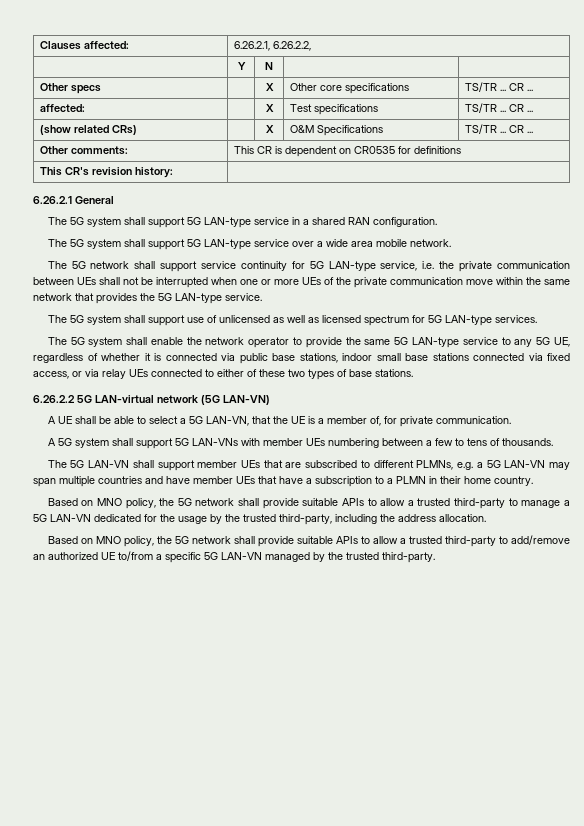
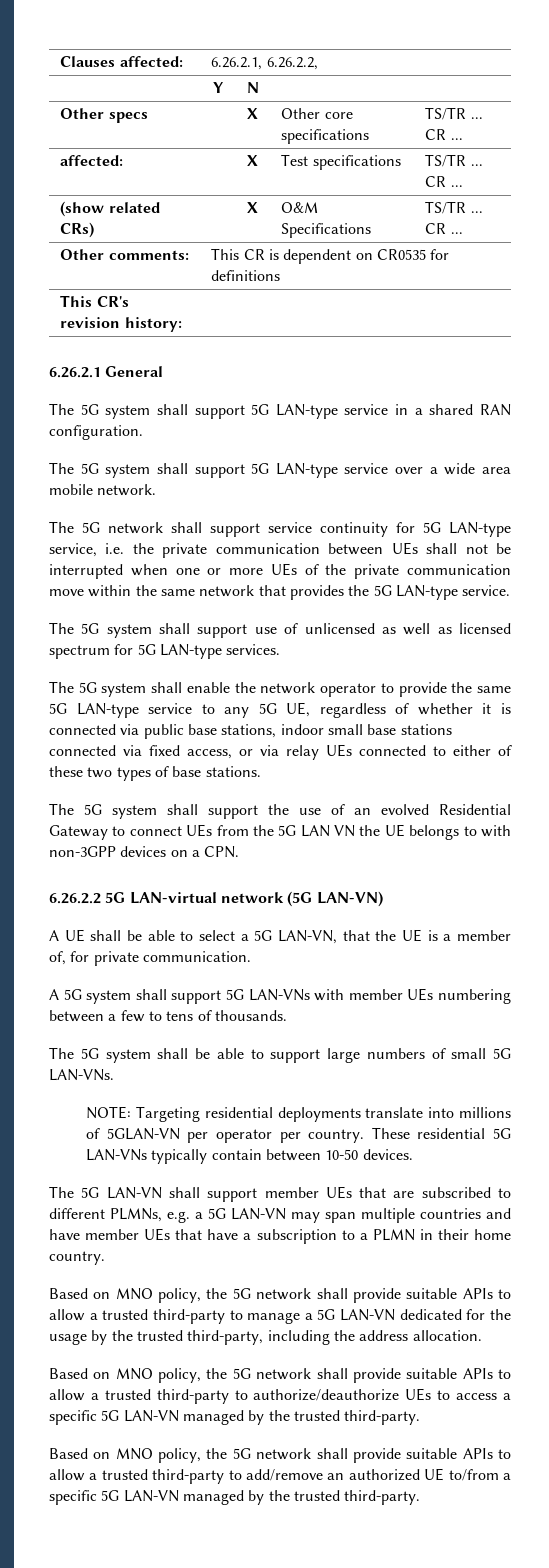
+ The 5G system shall support the use of an evolved Residential Gateway to connect UEs from the 5G LAN VN the UE belongs to with non-3GPP devices on a CPN.
+ The 5G system shall be able to support large numbers of small 5G LAN-VNs.
+ NOTE: Targeting residential deployments translate into millions of 5GLAN-VN per operator per country. These residential 5G LAN-VNs typically contain between 10-50 devices.
+ Based on MNO policy, the 5G network shall provide suitable APIs to allow a trusted third-party to authorize/deauthorize UEs to access a specific 5G LAN-VN managed by the trusted third-party.

